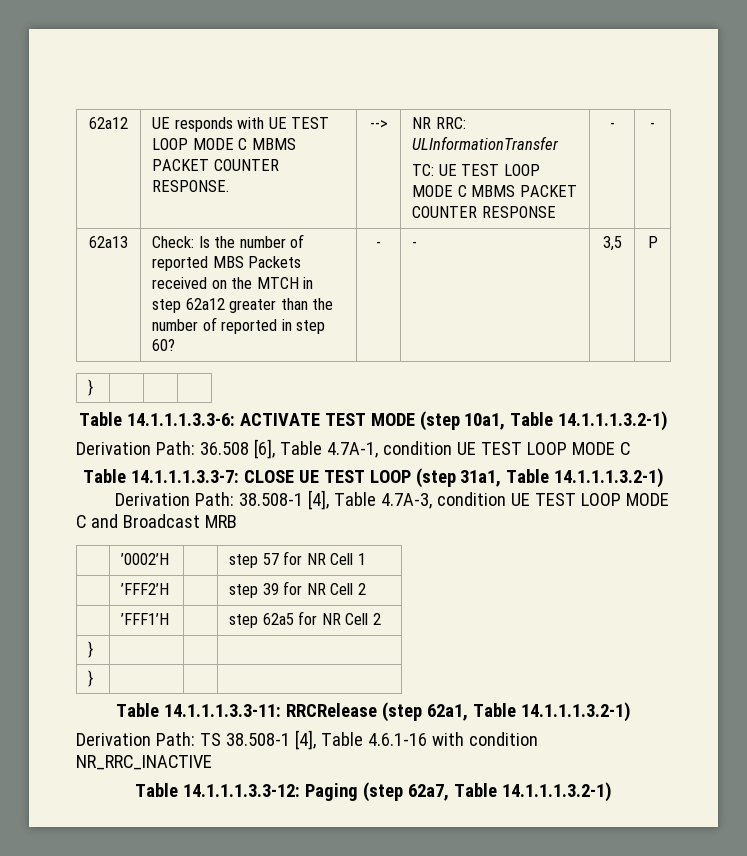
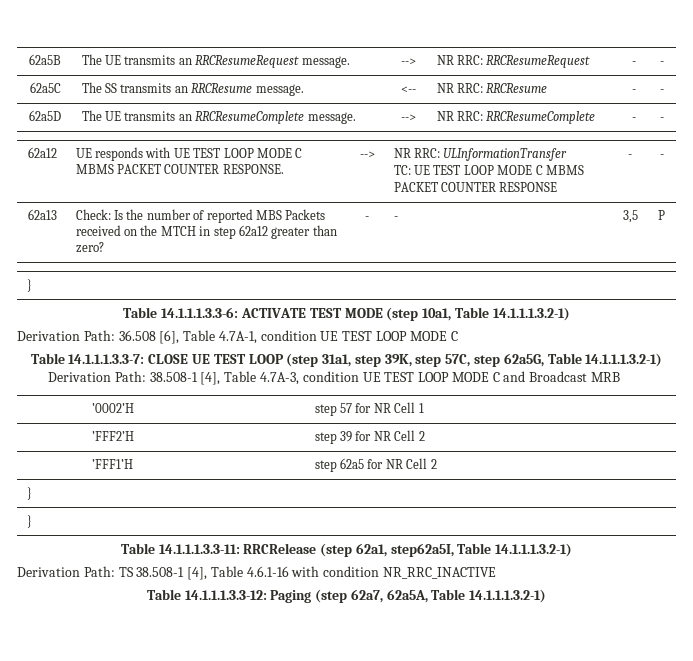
+ 62a5B | The UE transmits an RRCResumeRequest message. | --> | NR RRC: RRCResumeRequest | - | -
+ 62a5C | The SS transmits an RRCResume message. | <-- | NR RRC: RRCResume | - | -
+ 62a5D | The UE transmits an RRCResumeComplete message. | --> | NR RRC: RRCResumeComplete | - | -
- 62a13 | Check: Is the number of reported MBS Packets received on the MTCH in step 62a12 greater than the number of reported in step 60? | - | - | 3,5 | P
+ 62a13 | Check: Is the number of reported MBS Packets received on the MTCH in step 62a12 greater than zero? | - | - | 3,5 | P
- Table 14.1.1.1.3.3-7: CLOSE UE TEST LOOP (step 31a1, Table 14.1.1.1.3.2-1)
+ Table 14.1.1.1.3.3-7: CLOSE UE TEST LOOP (step 31a1, step 39K, step 57C, step 62a5G, Table 14.1.1.1.3.2-1)
- Table 14.1.1.1.3.3-11: RRCRelease (step 62a1, Table 14.1.1.1.3.2-1)
+ Table 14.1.1.1.3.3-11: RRCRelease (step 62a1, step62a5I, Table 14.1.1.1.3.2-1)
- Table 14.1.1.1.3.3-12: Paging (step 62a7, Table 14.1.1.1.3.2-1)
+ Table 14.1.1.1.3.3-12: Paging (step 62a7, 62a5A, Table 14.1.1.1.3.2-1)

